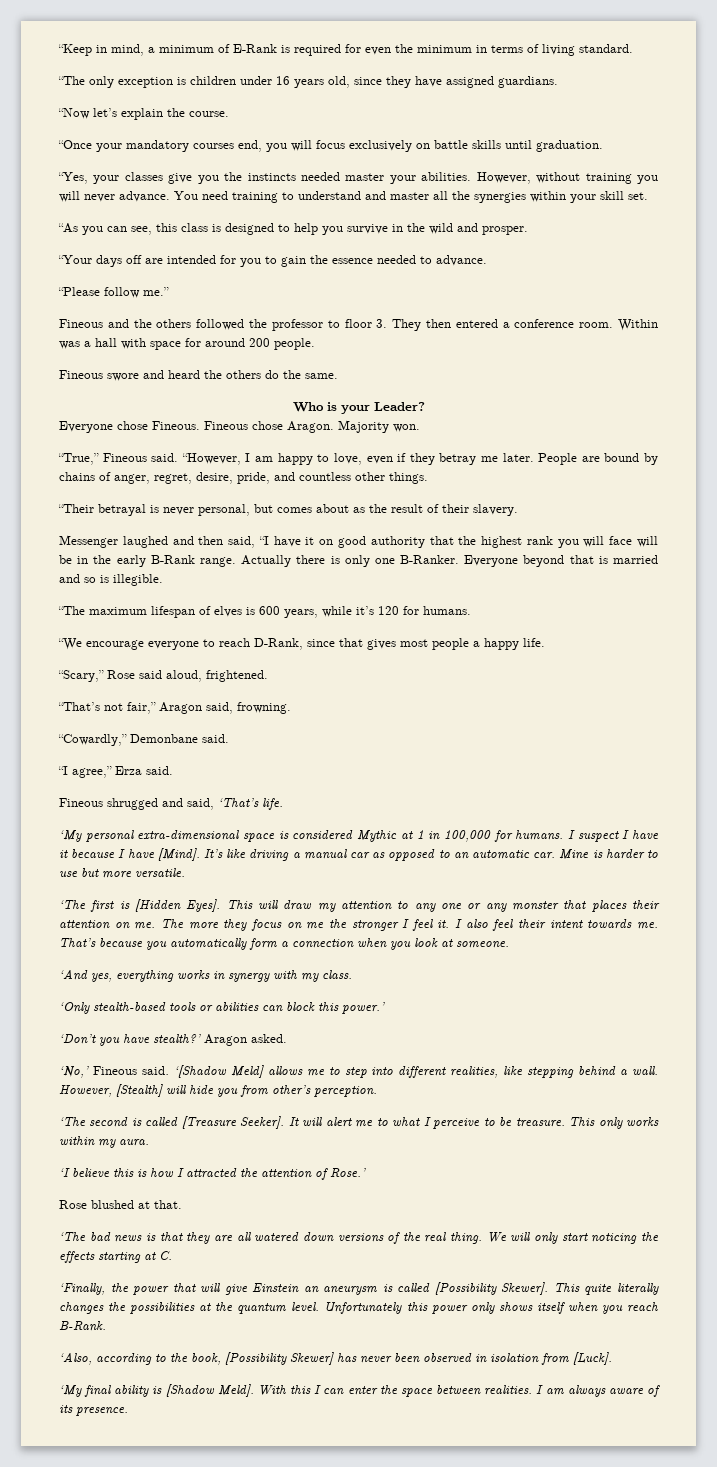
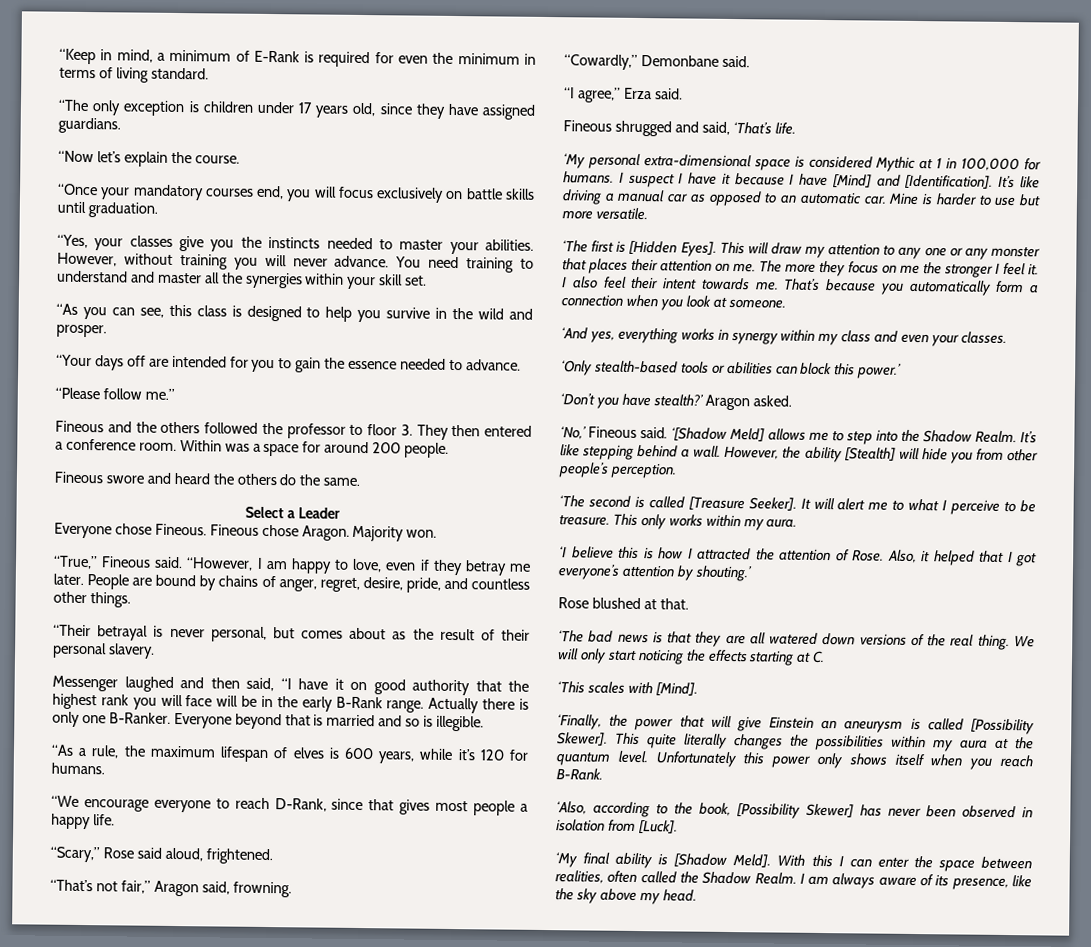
- “The only exception is children under 16 years old, since they have assigned guardians.
+ “The only exception is children under 17 years old, since they have assigned guardians.
- “Yes, your classes give you the instincts needed master your abilities.
+ “Yes, your classes give you the instincts needed to master your abilities.
- Within was a hall with space for around 200 people.
+ Within was a space for around 200 people.
- Who is your Leader?
+ Select a Leader
- “Their betrayal is never personal, but comes about as the result of their slavery.
+ “Their betrayal is never personal, but comes about as the result of their personal slavery.
- “The maximum lifespan of elves is 600 years, while it’s 120 for humans.
+ “As a rule, the maximum lifespan of elves is 600 years, while it’s 120 for humans.
- I suspect I have it because I have [Mind].
+ I suspect I have it because I have [Mind] and [Identification].
- ‘And yes, everything works in synergy with my class.
+ ‘And yes, everything works in synergy within my class and even your classes.
- ‘[Shadow Meld] allows me to step into different realities, like stepping behind a wall.
+ ‘[Shadow Meld] allows me to step into the Shadow Realm. It’s like stepping behind a wall.
- However, [Stealth] will hide you from other’s perception.
+ However, the ability [Stealth] will hide you from other people’s perception.
- ‘I believe this is how I attracted the attention of Rose.’
+ ‘I believe this is how I attracted the attention of Rose. Also, it helped that I got everyone’s attention by shouting.’
+ ‘This scales with [Mind].
- This quite literally changes the possibilities at the quantum level.
+ This quite literally changes the possibilities within my aura at the quantum level.
- With this I can enter the space between realities.
+ With this I can enter the space between realities, often called the Shadow Realm.
- I am always aware of its presence.
+ I am always aware of its presence, like the sky above my head.

